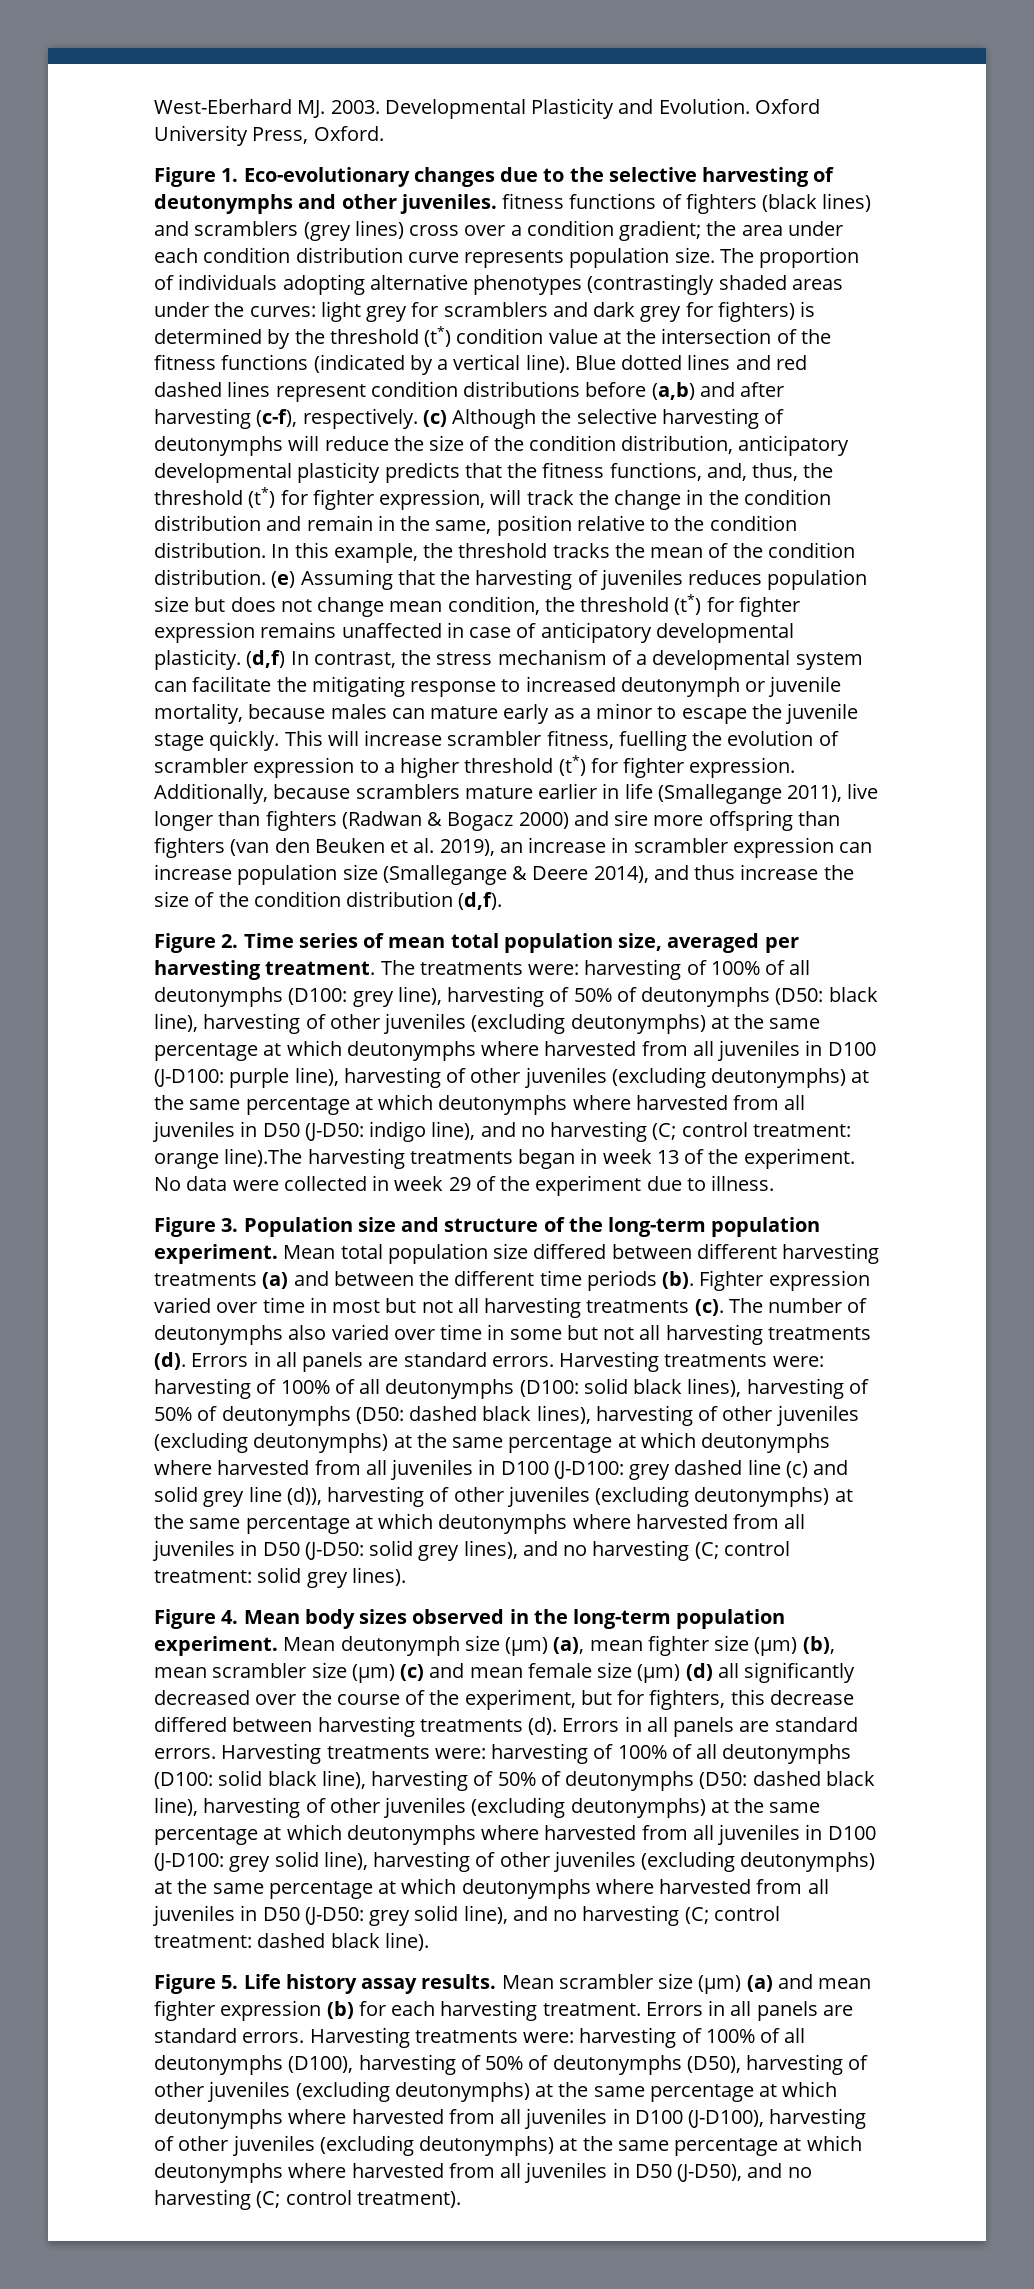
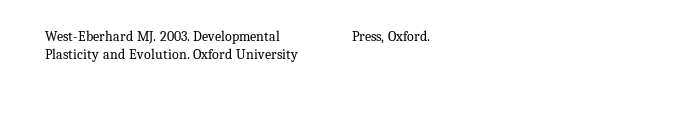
- Figure 1. Eco-evolutionary changes due to the selective harvesting of deutonymphs and other juveniles. fitness functions of fighters (black lines) and scramblers (grey lines) cross over a condition gradient; the area under each condition distribution curve represents population size. The proportion of individuals adopting alternative phenotypes (contrastingly shaded areas under the curves: light grey for scramblers and dark grey for fighters) is determined by the threshold (t*) condition value at the intersection of the fitness functions (indicated by a vertical line). Blue dotted lines and red dashed lines represent condition distributions before (a,b) and after harvesting (c-f), respectively. (c) Although the selective harvesting of deutonymphs will reduce the size of the condition distribution, anticipatory developmental plasticity predicts that the fitness functions, and, thus, the threshold (t*) for fighter expression, will track the change in the condition distribution and remain in the same, position relative to the condition distribution. In this example, the threshold tracks the mean of the condition distribution. (e) Assuming that the harvesting of juveniles reduces population size but does not change mean condition, the threshold (t*) for fighter expression remains unaffected in case of anticipatory developmental plasticity. (d,f) In contrast, the stress mechanism of a developmental system can facilitate the mitigating response to increased deutonymph or juvenile mortality, because males can mature early as a minor to escape the juvenile stage quickly. This will increase scrambler fitness, fuelling the evolution of scrambler expression to a higher threshold (t*) for fighter expression. Additionally, because scramblers mature earlier in life (Smallegange 2011), live longer than fighters (Radwan & Bogacz 2000) and sire more offspring than fighters (van den Beuken et al. 2019), an increase in scrambler expression can increase population size (Smallegange & Deere 2014), and thus increase the size of the condition distribution (d,f).
- Figure 2. Time series of mean total population size, averaged per harvesting treatment. The treatments were: harvesting of 100% of all deutonymphs (D100: grey line), harvesting of 50% of deutonymphs (D50: black line), harvesting of other juveniles (excluding deutonymphs) at the same percentage at which deutonymphs where harvested from all juveniles in D100 (J-D100: purple line), harvesting of other juveniles (excluding deutonymphs) at the same percentage at which deutonymphs where harvested from all juveniles in D50 (J-D50: indigo line), and no harvesting (C; control treatment: orange line).The harvesting treatments began in week 13 of the experiment. No data were collected in week 29 of the experiment due to illness.
- Figure 3. Population size and structure of the long-term population experiment. Mean total population size differed between different harvesting treatments (a) and between the different time periods (b). Fighter expression varied over time in most but not all harvesting treatments (c). The number of deutonymphs also varied over time in some but not all harvesting treatments (d). Errors in all panels are standard errors. Harvesting treatments were: harvesting of 100% of all deutonymphs (D100: solid black lines), harvesting of 50% of deutonymphs (D50: dashed black lines), harvesting of other juveniles (excluding deutonymphs) at the same percentage at which deutonymphs where harvested from all juveniles in D100 (J-D100: grey dashed line (c) and solid grey line (d)), harvesting of other juveniles (excluding deutonymphs) at the same percentage at which deutonymphs where harvested from all juveniles in D50 (J-D50: solid grey lines), and no harvesting (C; control treatment: solid grey lines).
- Figure 4. Mean body sizes observed in the long-term population experiment. Mean deutonymph size (μm) (a), mean fighter size (μm) (b), mean scrambler size (μm) (c) and mean female size (μm) (d) all significantly decreased over the course of the experiment, but for fighters, this decrease differed between harvesting treatments (d). Errors in all panels are standard errors. Harvesting treatments were: harvesting of 100% of all deutonymphs (D100: solid black line), harvesting of 50% of deutonymphs (D50: dashed black line), harvesting of other juveniles (excluding deutonymphs) at the same percentage at which deutonymphs where harvested from all juveniles in D100 (J-D100: grey solid line), harvesting of other juveniles (excluding deutonymphs) at the same percentage at which deutonymphs where harvested from all juveniles in D50 (J-D50: grey solid line), and no harvesting (C; control treatment: dashed black line).
- Figure 5. Life history assay results. Mean scrambler size (μm) (a) and mean fighter expression (b) for each harvesting treatment. Errors in all panels are standard errors. Harvesting treatments were: harvesting of 100% of all deutonymphs (D100), harvesting of 50% of deutonymphs (D50), harvesting of other juveniles (excluding deutonymphs) at the same percentage at which deutonymphs where harvested from all juveniles in D100 (J-D100), harvesting of other juveniles (excluding deutonymphs) at the same percentage at which deutonymphs where harvested from all juveniles in D50 (J-D50), and no harvesting (C; control treatment).

